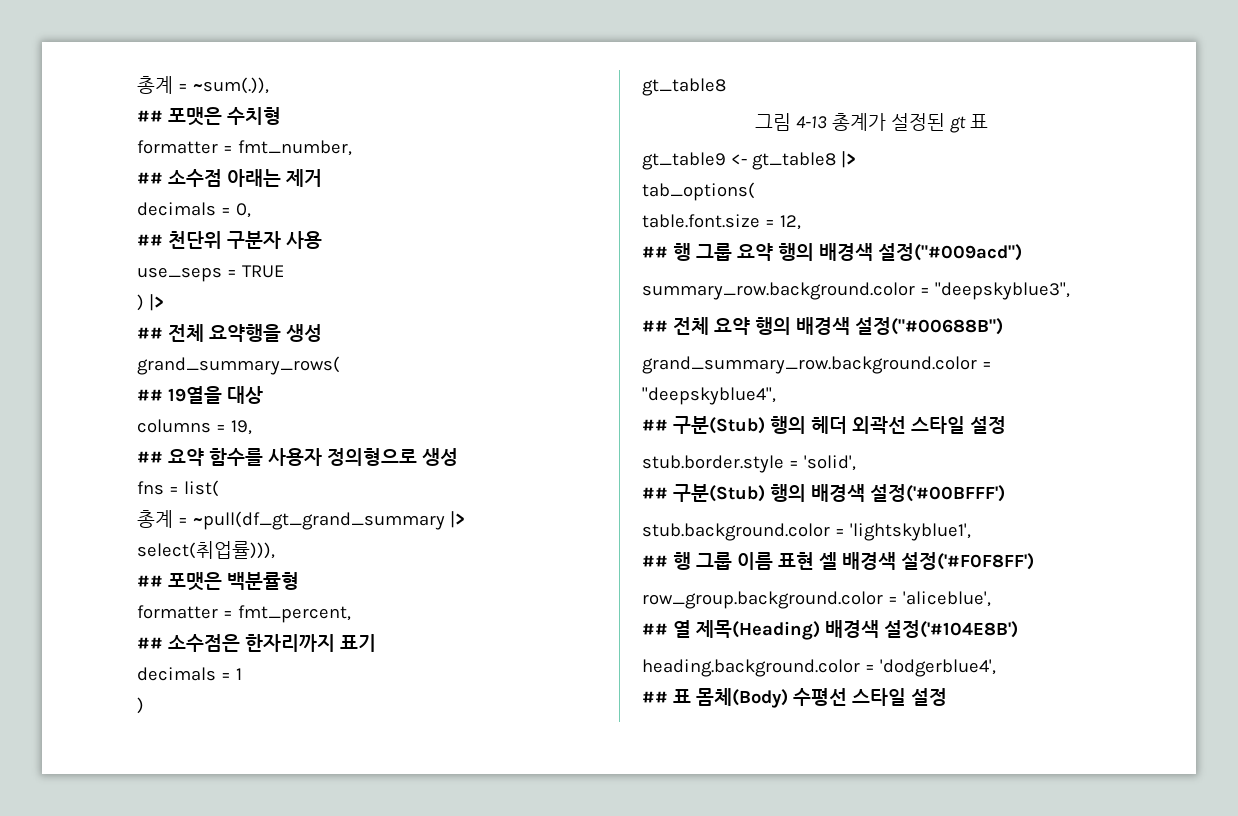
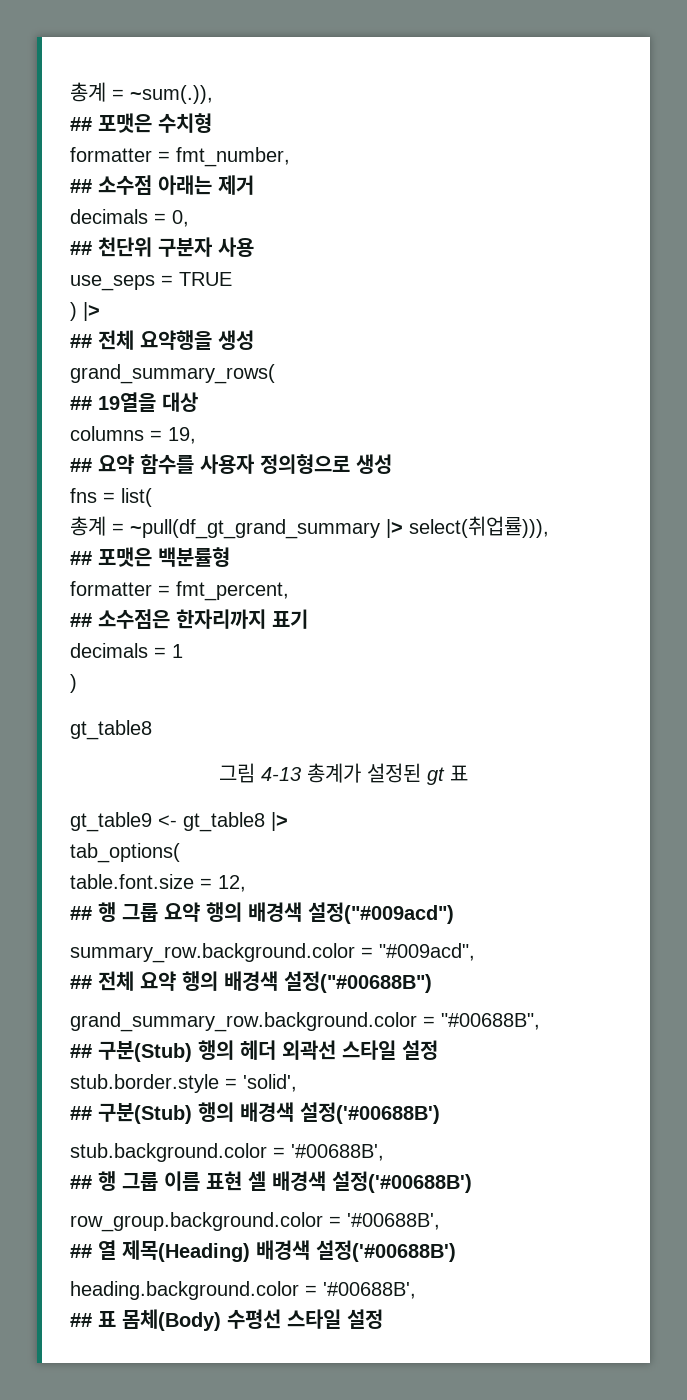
- summary_row.background.color = "deepskyblue3",
+ summary_row.background.color = "#009acd",
- grand_summary_row.background.color = "deepskyblue4",
+ grand_summary_row.background.color = "#00688B",
- ## 구분(Stub) 행의 배경색 설정('#00BFFF')
+ ## 구분(Stub) 행의 배경색 설정('#00688B')
- stub.background.color = 'lightskyblue1',
+ stub.background.color = '#00688B',
- ## 행 그룹 이름 표현 셀 배경색 설정('#F0F8FF')
+ ## 행 그룹 이름 표현 셀 배경색 설정('#00688B')
- row_group.background.color = 'aliceblue',
+ row_group.background.color = '#00688B',
- ## 열 제목(Heading) 배경색 설정('#104E8B')
+ ## 열 제목(Heading) 배경색 설정('#00688B')
- heading.background.color = 'dodgerblue4',
+ heading.background.color = '#00688B',

